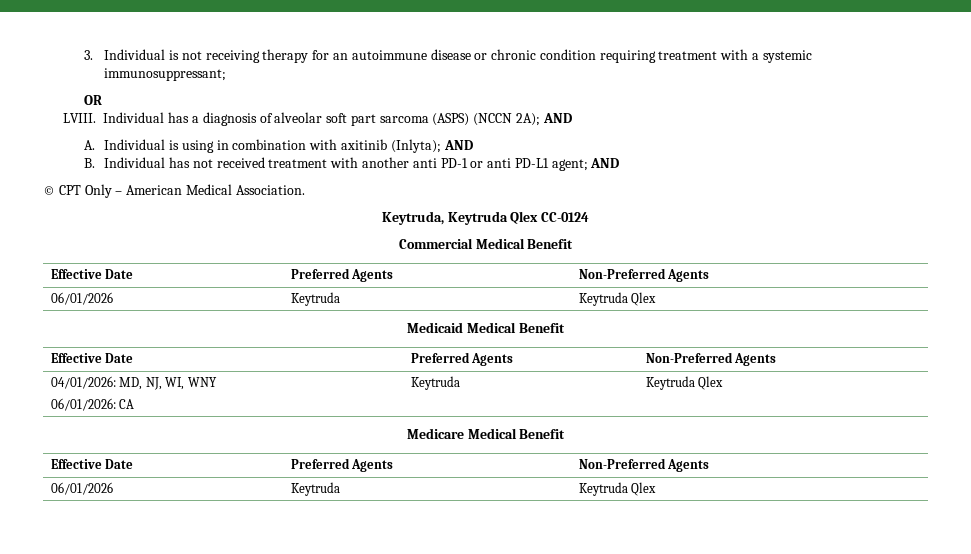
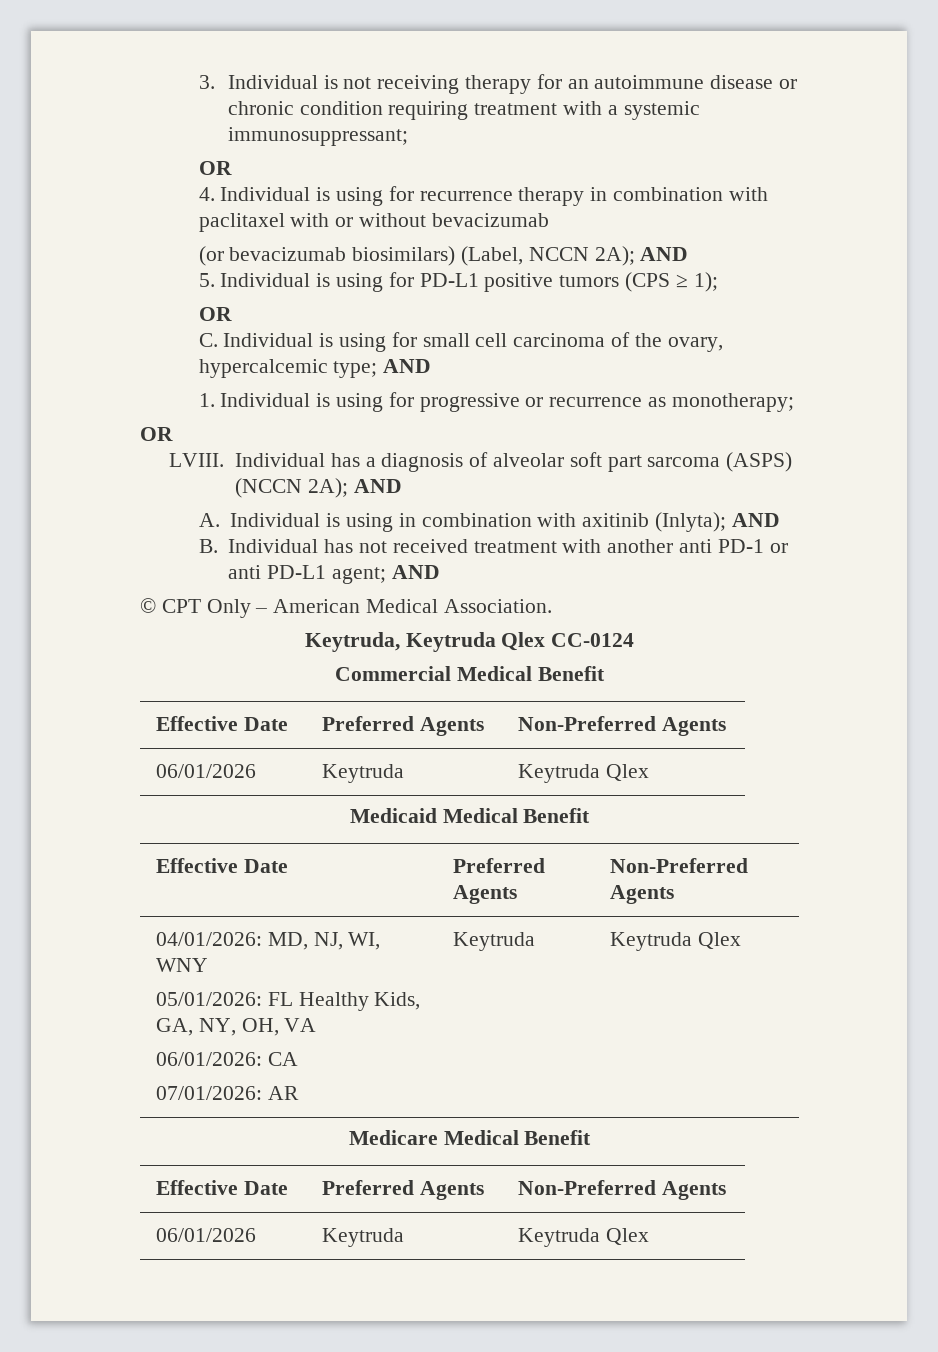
+ 4. Individual is using for recurrence therapy in combination with paclitaxel with or without bevacizumab
+ (or bevacizumab biosimilars) (Label, NCCN 2A); AND
+ 5. Individual is using for PD-L1 positive tumors (CPS ≥ 1);
+ OR
+ C. Individual is using for small cell carcinoma of the ovary, hypercalcemic type; AND
+ 1. Individual is using for progressive or recurrence as monotherapy;
+ OR
  04/01/2026: MD, NJ, WI, WNY
- 06/01/2026: CA | Keytruda | Keytruda Qlex
+ 05/01/2026: FL Healthy Kids, GA, NY, OH, VA
+ 06/01/2026: CA
+ 07/01/2026: AR | Keytruda | Keytruda Qlex

